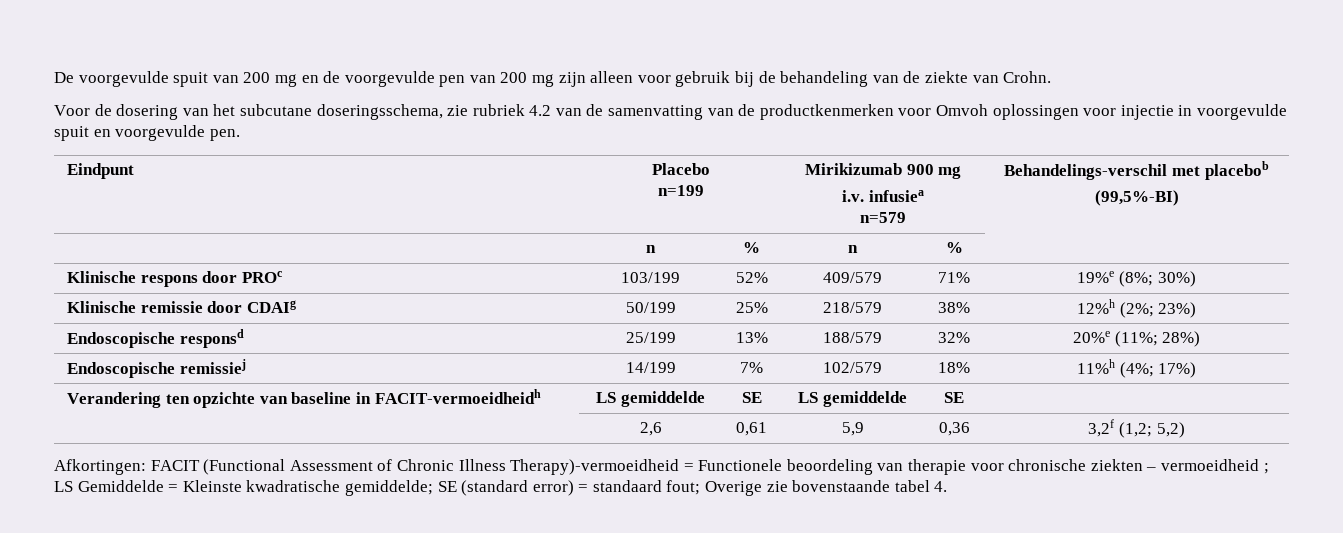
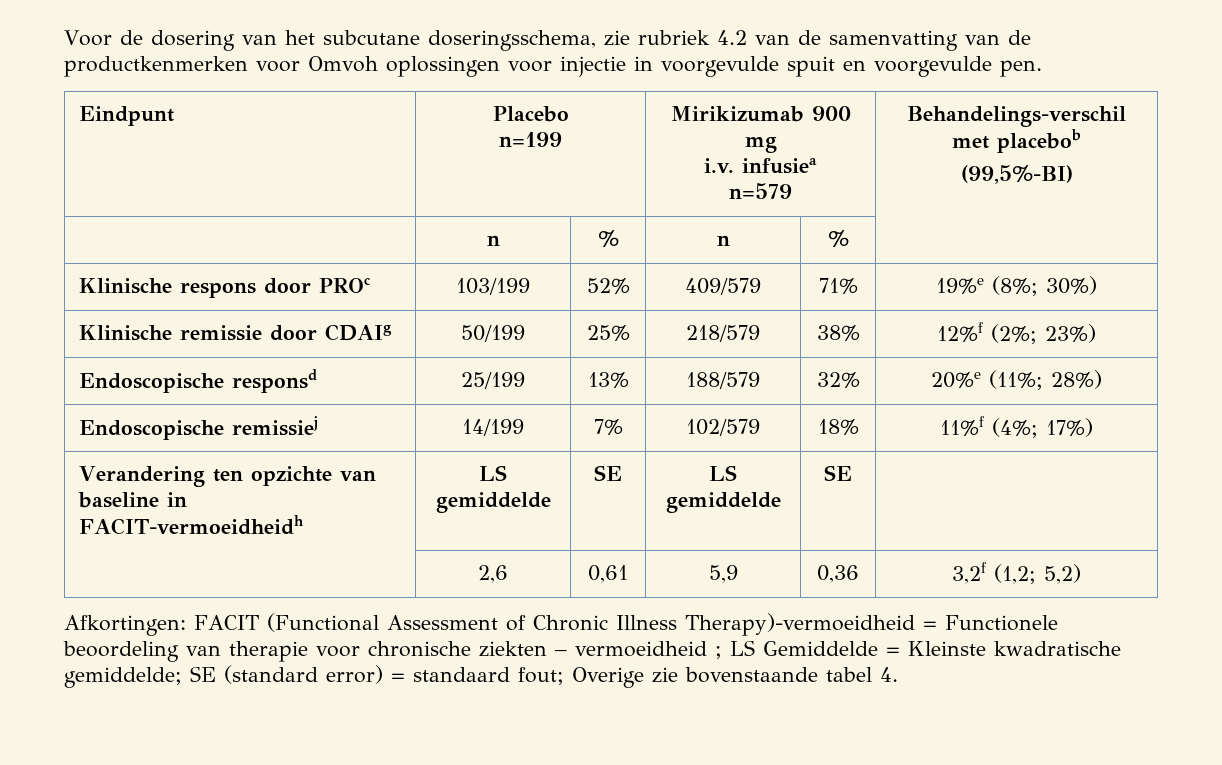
- De voorgevulde spuit van 200 mg en de voorgevulde pen van 200 mg zijn alleen voor gebruik bij de behandeling van de ziekte van Crohn.
- Klinische remissie door CDAIg | 50/199 | 25% | 218/579 | 38% | 12%h (2%; 23%)
+ Klinische remissie door CDAIg | 50/199 | 25% | 218/579 | 38% | 12%f (2%; 23%)
- Endoscopische remissiej | 14/199 | 7% | 102/579 | 18% | 11%h (4%; 17%)
+ Endoscopische remissiej | 14/199 | 7% | 102/579 | 18% | 11%f (4%; 17%)

